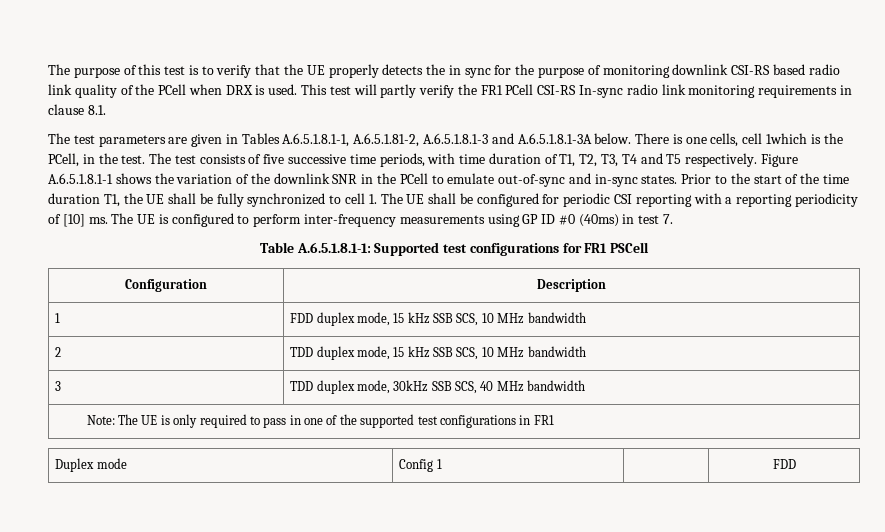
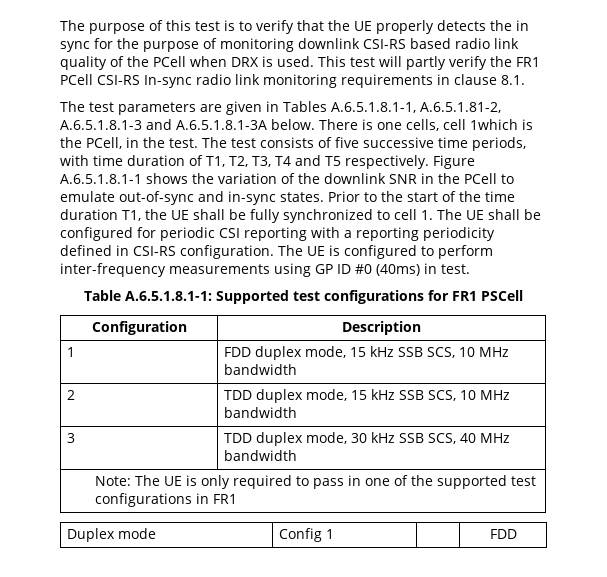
- Prior to the start of the time duration T1, the UE shall be fully synchronized to cell 1. The UE shall be configured for periodic CSI reporting with a reporting periodicity of [10] ms.
+ Prior to the start of the time duration T1, the UE shall be fully synchronized to cell 1. The UE shall be configured for periodic CSI reporting with a reporting periodicity defined in CSI-RS configuration.
- The UE is configured to perform inter-frequency measurements using GP ID #0 (40ms) in test 7.
+ The UE is configured to perform inter-frequency measurements using GP ID #0 (40ms) in test.
- 3 | TDD duplex mode, 30kHz SSB SCS, 40 MHz bandwidth
+ 3 | TDD duplex mode, 30 kHz SSB SCS, 40 MHz bandwidth

